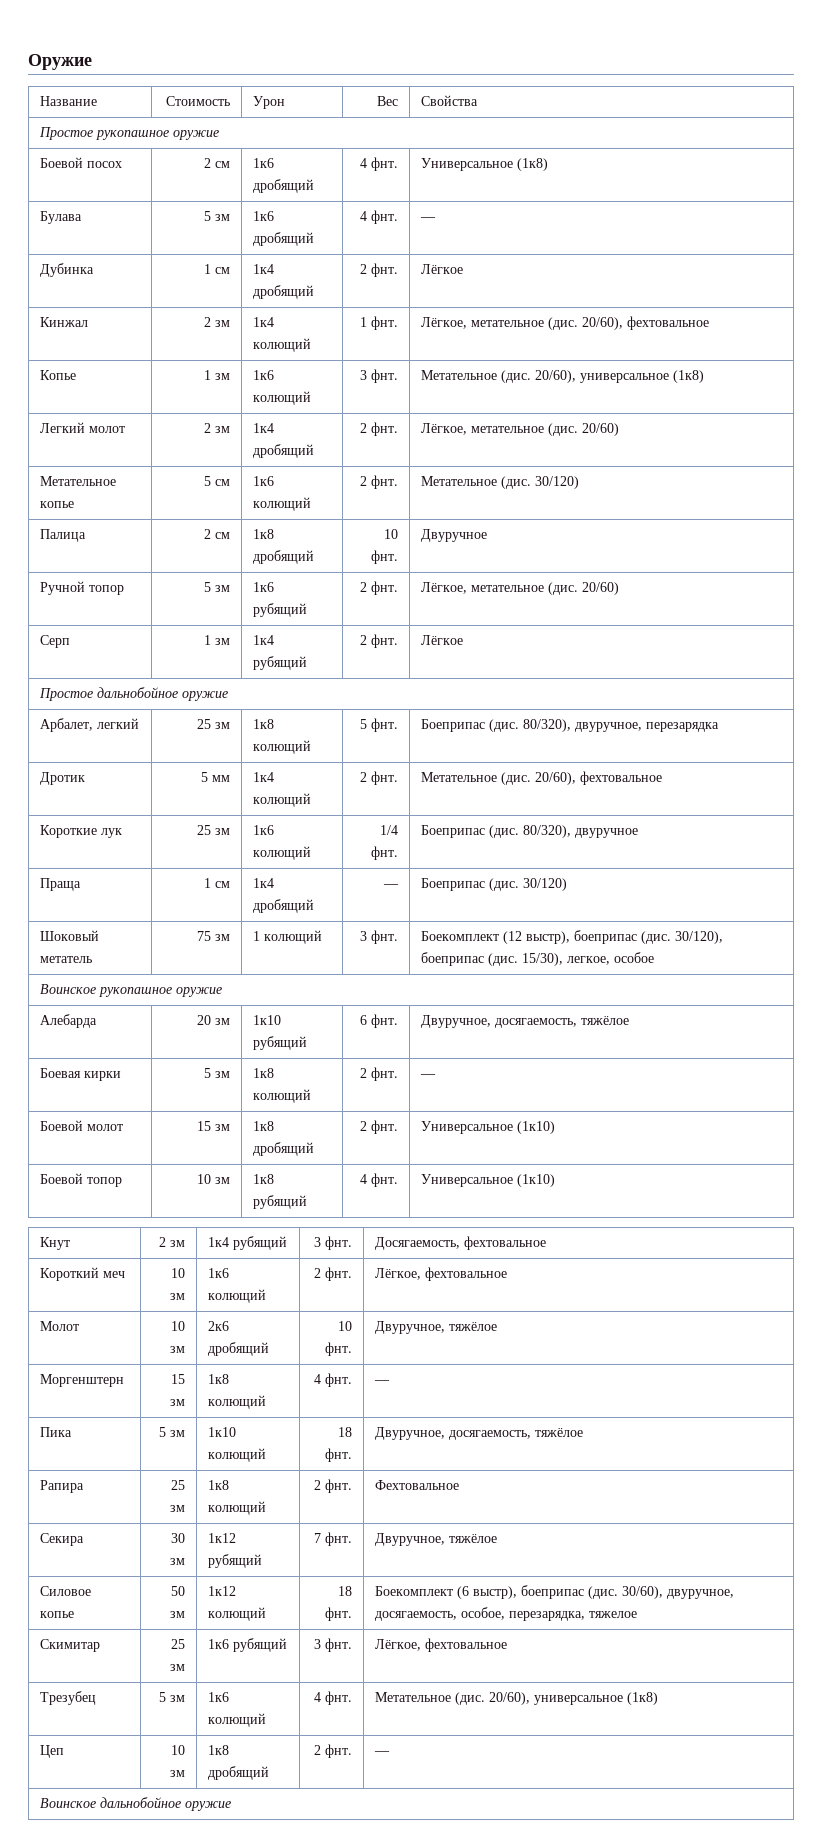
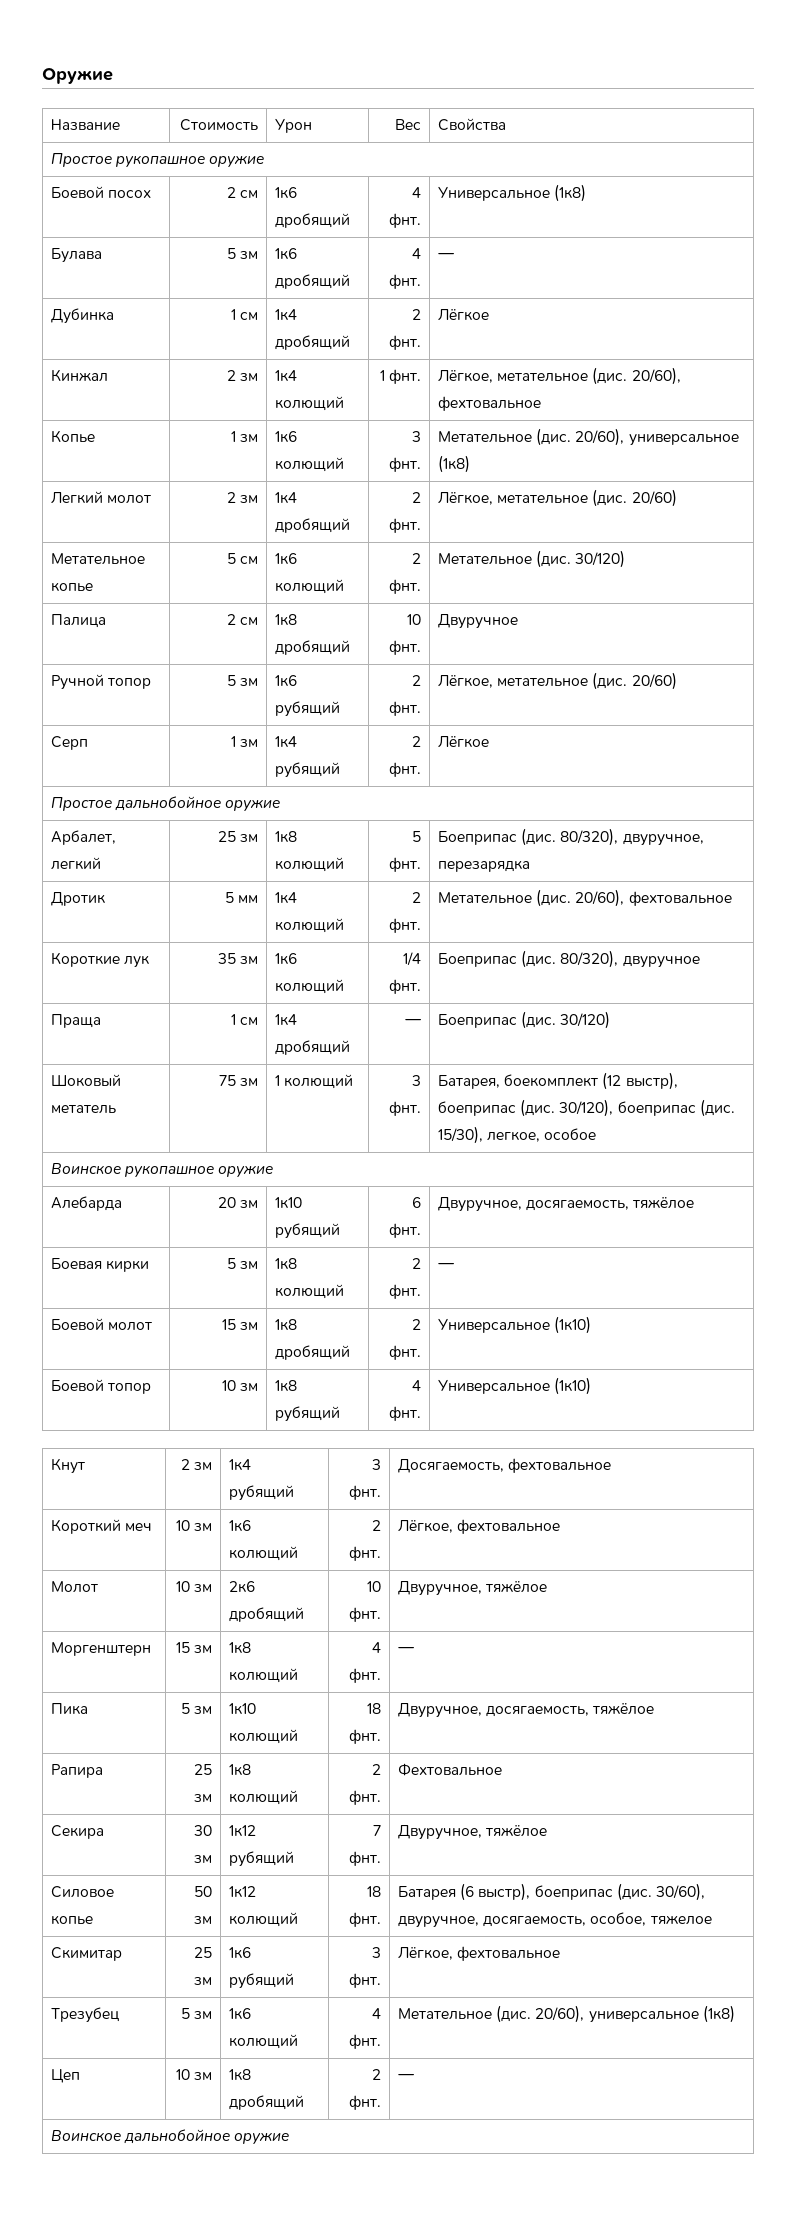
- Короткие лук | 25 зм | 1к6 колющий | 1/4 фнт. | Боеприпас (дис. 80/320), двуручное
+ Короткие лук | 35 зм | 1к6 колющий | 1/4 фнт. | Боеприпас (дис. 80/320), двуручное
- Шоковый метатель | 75 зм | 1 колющий | 3 фнт. | Боекомплект (12 выстр), боеприпас (дис. 30/120), боеприпас (дис. 15/30), легкое, особое
+ Шоковый метатель | 75 зм | 1 колющий | 3 фнт. | Батарея, боекомплект (12 выстр), боеприпас (дис. 30/120), боеприпас (дис. 15/30), легкое, особое
- Силовое копье | 50 зм | 1к12 колющий | 18 фнт. | Боекомплект (6 выстр), боеприпас (дис. 30/60), двуручное, досягаемость, особое, перезарядка, тяжелое
+ Силовое копье | 50 зм | 1к12 колющий | 18 фнт. | Батарея (6 выстр), боеприпас (дис. 30/60), двуручное, досягаемость, особое, тяжелое

